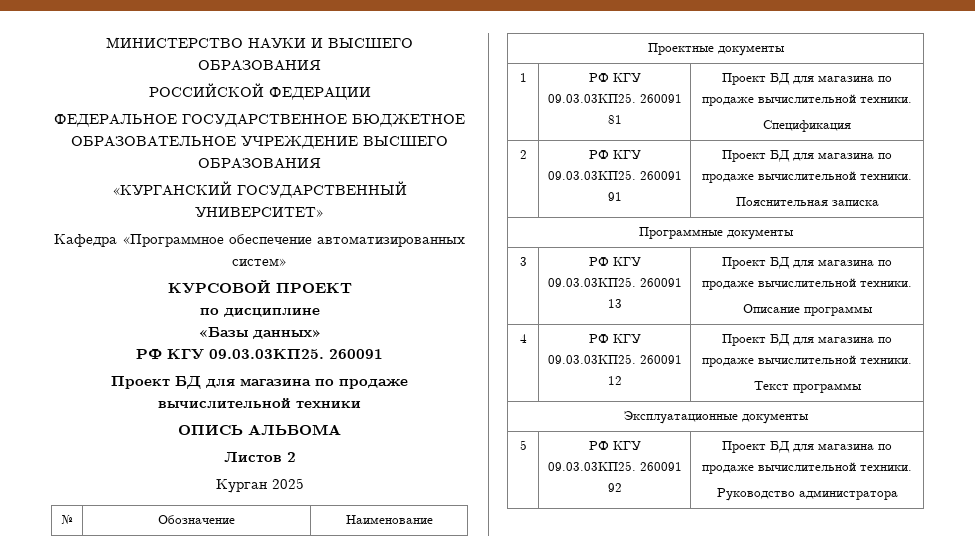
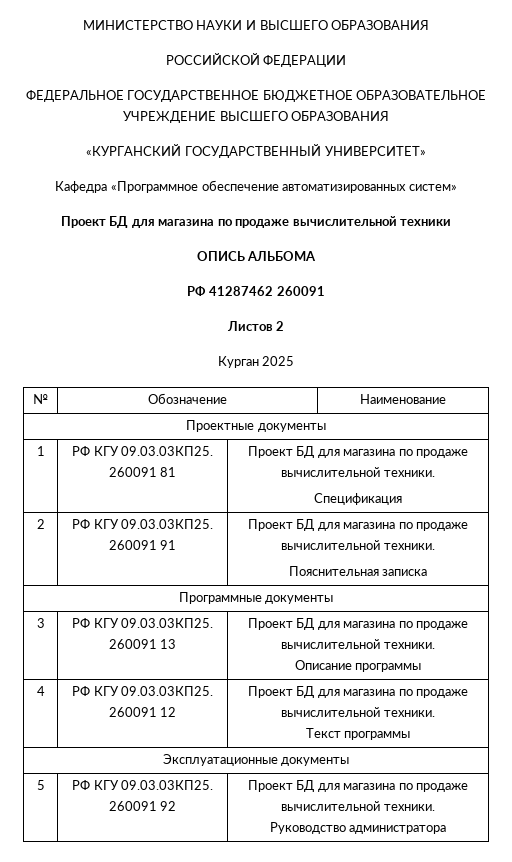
- КУРСОВОЙ ПРОЕКТ
- по дисциплине
- «Базы данных»
- РФ КГУ 09.03.03КП25. 260091
+ РФ 41287462 260091

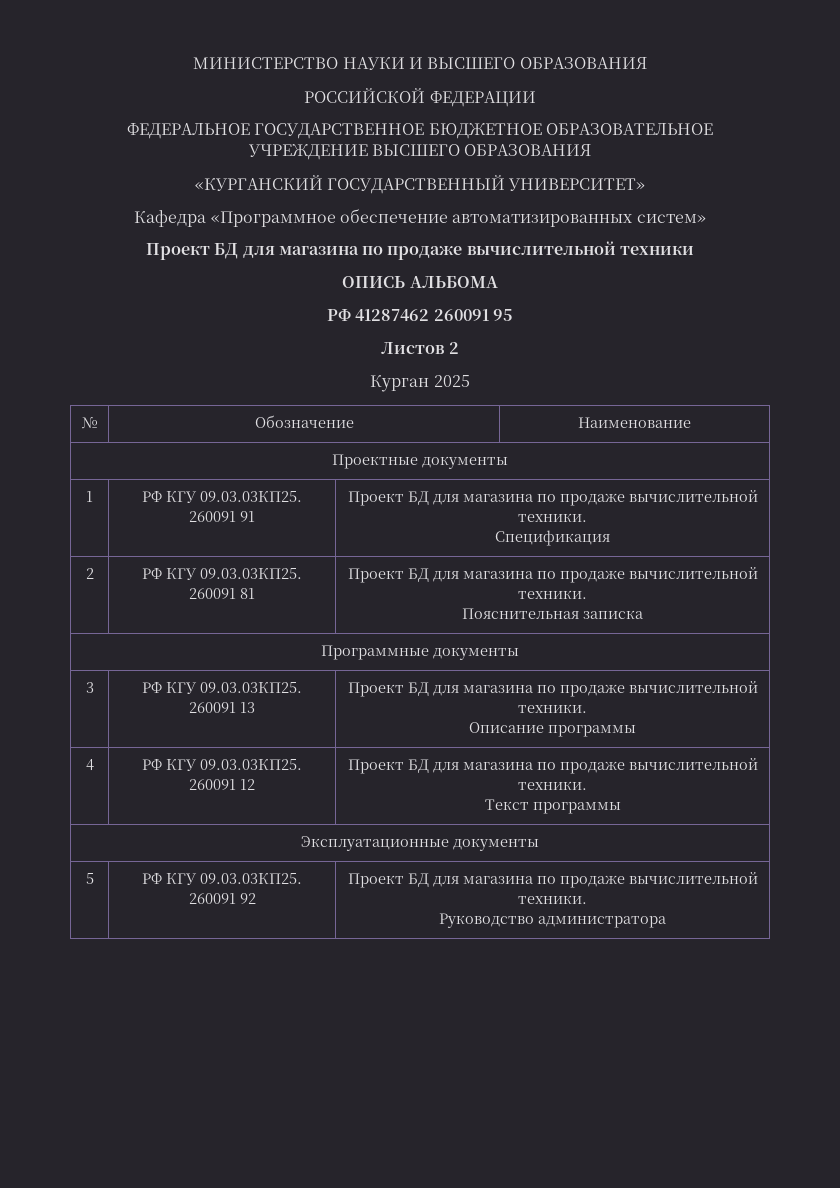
- РФ 41287462 260091
+ РФ 41287462 260091 95
- 1 | РФ КГУ 09.03.03КП25. 260091 81 | Проект БД для магазина по продаже вычислительной техники.
+ 1 | РФ КГУ 09.03.03КП25. 260091 91 | Проект БД для магазина по продаже вычислительной техники.
- 2 | РФ КГУ 09.03.03КП25. 260091 91 | Проект БД для магазина по продаже вычислительной техники.
+ 2 | РФ КГУ 09.03.03КП25. 260091 81 | Проект БД для магазина по продаже вычислительной техники.

